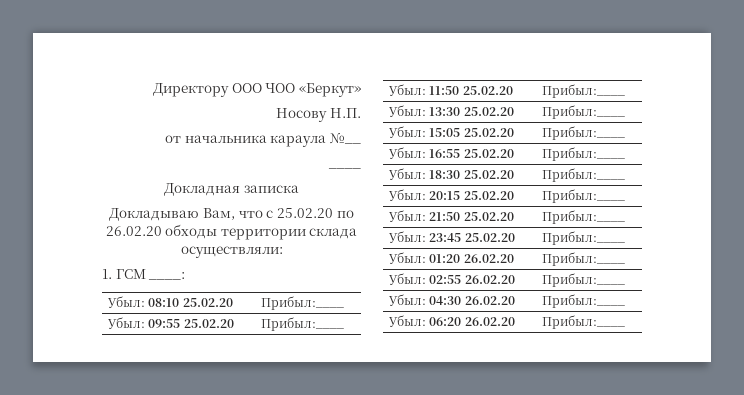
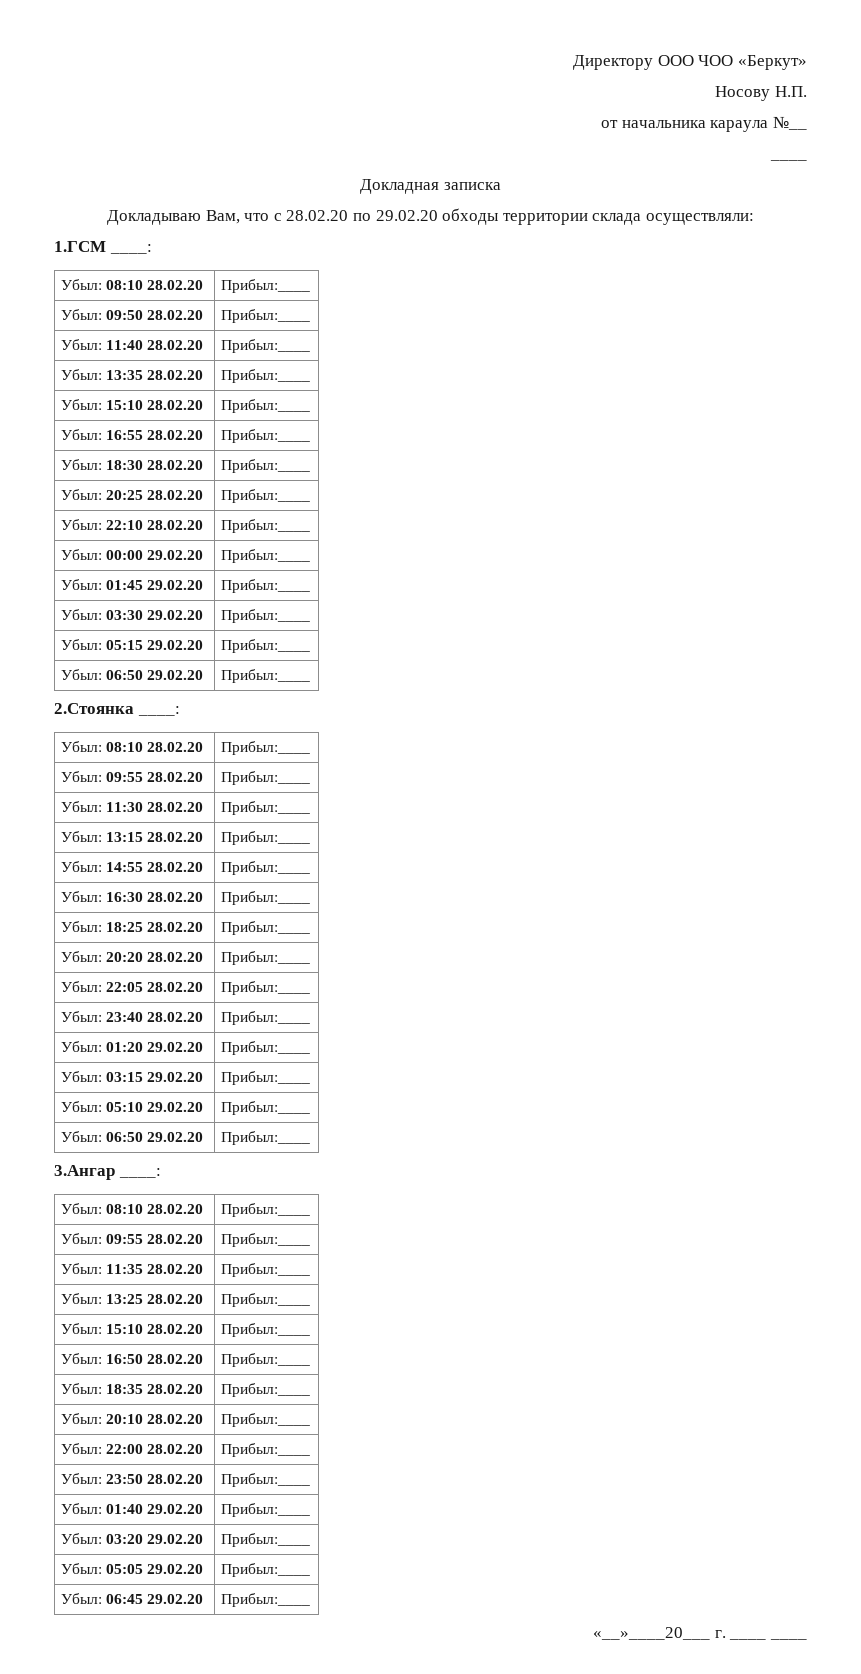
- Докладываю Вам, что с 25.02.20 по 26.02.20 обходы территории склада осуществляли:
+ Докладываю Вам, что с 28.02.20 по 29.02.20 обходы территории склада осуществляли:
- 1. ГСМ ____:
- Убыл: 08:10 25.02.20 | Прибыл:____
- Убыл: 09:55 25.02.20 | Прибыл:____
- Убыл: 11:50 25.02.20 | Прибыл:____
- Убыл: 13:30 25.02.20 | Прибыл:____
- Убыл: 15:05 25.02.20 | Прибыл:____
- Убыл: 16:55 25.02.20 | Прибыл:____
- Убыл: 18:30 25.02.20 | Прибыл:____
- Убыл: 20:15 25.02.20 | Прибыл:____
- Убыл: 21:50 25.02.20 | Прибыл:____
- Убыл: 23:45 25.02.20 | Прибыл:____
+ 1.ГСМ ____:
+ Убыл: 08:10 28.02.20 | Прибыл:____
+ Убыл: 09:50 28.02.20 | Прибыл:____
+ Убыл: 11:40 28.02.20 | Прибыл:____
+ Убыл: 13:35 28.02.20 | Прибыл:____
+ Убыл: 15:10 28.02.20 | Прибыл:____
+ Убыл: 16:55 28.02.20 | Прибыл:____
+ Убыл: 18:30 28.02.20 | Прибыл:____
+ Убыл: 20:25 28.02.20 | Прибыл:____
+ Убыл: 22:10 28.02.20 | Прибыл:____
+ Убыл: 00:00 29.02.20 | Прибыл:____
+ Убыл: 01:45 29.02.20 | Прибыл:____
+ Убыл: 03:30 29.02.20 | Прибыл:____
+ Убыл: 05:15 29.02.20 | Прибыл:____
+ Убыл: 06:50 29.02.20 | Прибыл:____
+ 2.Стоянка ____:
+ Убыл: 08:10 28.02.20 | Прибыл:____
+ Убыл: 09:55 28.02.20 | Прибыл:____
+ Убыл: 11:30 28.02.20 | Прибыл:____
+ Убыл: 13:15 28.02.20 | Прибыл:____
+ Убыл: 14:55 28.02.20 | Прибыл:____
+ Убыл: 16:30 28.02.20 | Прибыл:____
+ Убыл: 18:25 28.02.20 | Прибыл:____
+ Убыл: 20:20 28.02.20 | Прибыл:____
+ Убыл: 22:05 28.02.20 | Прибыл:____
+ Убыл: 23:40 28.02.20 | Прибыл:____
- Убыл: 01:20 26.02.20 | Прибыл:____
- Убыл: 02:55 26.02.20 | Прибыл:____
- Убыл: 04:30 26.02.20 | Прибыл:____
- Убыл: 06:20 26.02.20 | Прибыл:____
+ Убыл: 01:20 29.02.20 | Прибыл:____
+ Убыл: 03:15 29.02.20 | Прибыл:____
+ Убыл: 05:10 29.02.20 | Прибыл:____
+ Убыл: 06:50 29.02.20 | Прибыл:____
+ 3.Ангар ____:
+ Убыл: 08:10 28.02.20 | Прибыл:____
+ Убыл: 09:55 28.02.20 | Прибыл:____
+ Убыл: 11:35 28.02.20 | Прибыл:____
+ Убыл: 13:25 28.02.20 | Прибыл:____
+ Убыл: 15:10 28.02.20 | Прибыл:____
+ Убыл: 16:50 28.02.20 | Прибыл:____
+ Убыл: 18:35 28.02.20 | Прибыл:____
+ Убыл: 20:10 28.02.20 | Прибыл:____
+ Убыл: 22:00 28.02.20 | Прибыл:____
+ Убыл: 23:50 28.02.20 | Прибыл:____
+ Убыл: 01:40 29.02.20 | Прибыл:____
+ Убыл: 03:20 29.02.20 | Прибыл:____
+ Убыл: 05:05 29.02.20 | Прибыл:____
+ Убыл: 06:45 29.02.20 | Прибыл:____
+ «__»____20___ г. ____ ____

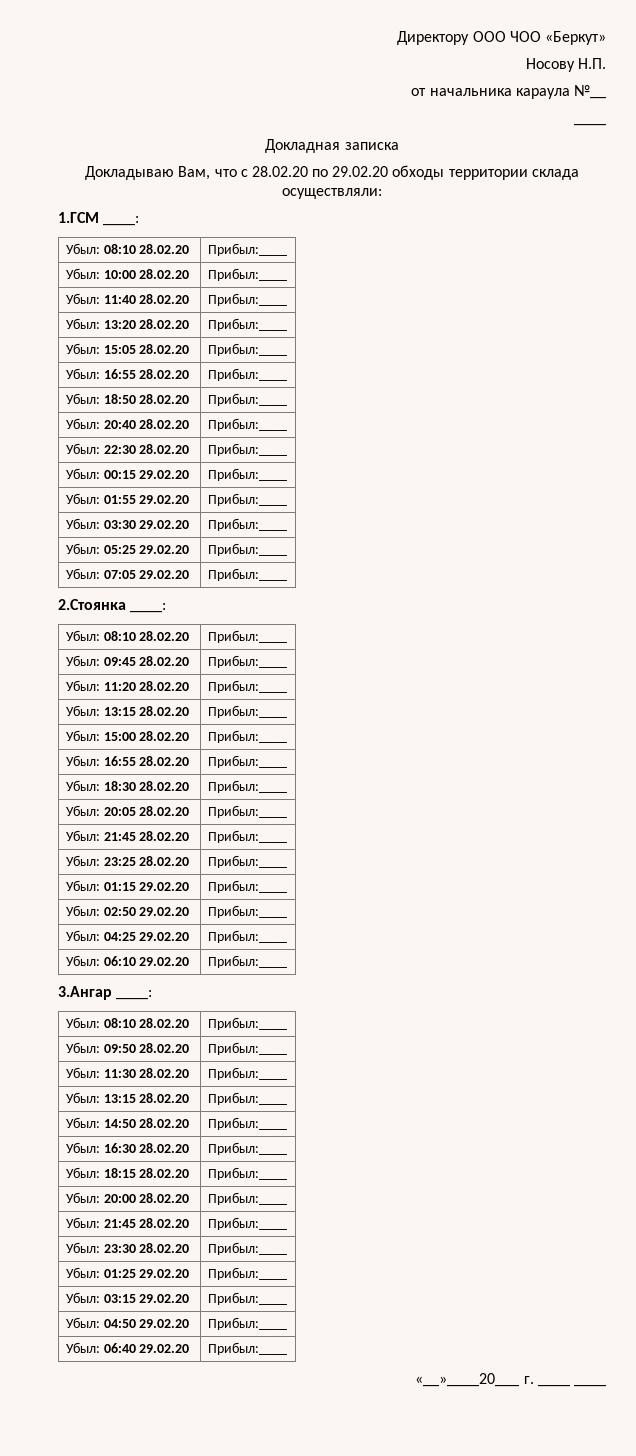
- Убыл: 09:50 28.02.20 | Прибыл:____
+ Убыл: 10:00 28.02.20 | Прибыл:____
- Убыл: 13:35 28.02.20 | Прибыл:____
- Убыл: 15:10 28.02.20 | Прибыл:____
+ Убыл: 13:20 28.02.20 | Прибыл:____
+ Убыл: 15:05 28.02.20 | Прибыл:____
+ Убыл: 16:55 28.02.20 | Прибыл:____
+ Убыл: 18:50 28.02.20 | Прибыл:____
+ Убыл: 20:40 28.02.20 | Прибыл:____
+ Убыл: 22:30 28.02.20 | Прибыл:____
+ Убыл: 00:15 29.02.20 | Прибыл:____
+ Убыл: 01:55 29.02.20 | Прибыл:____
+ Убыл: 03:30 29.02.20 | Прибыл:____
+ Убыл: 05:25 29.02.20 | Прибыл:____
+ Убыл: 07:05 29.02.20 | Прибыл:____
+ 2.Стоянка ____:
+ Убыл: 08:10 28.02.20 | Прибыл:____
+ Убыл: 09:45 28.02.20 | Прибыл:____
+ Убыл: 11:20 28.02.20 | Прибыл:____
+ Убыл: 13:15 28.02.20 | Прибыл:____
+ Убыл: 15:00 28.02.20 | Прибыл:____
- Убыл: 20:25 28.02.20 | Прибыл:____
- Убыл: 22:10 28.02.20 | Прибыл:____
- Убыл: 00:00 29.02.20 | Прибыл:____
- Убыл: 01:45 29.02.20 | Прибыл:____
- Убыл: 03:30 29.02.20 | Прибыл:____
- Убыл: 05:15 29.02.20 | Прибыл:____
- Убыл: 06:50 29.02.20 | Прибыл:____
- 2.Стоянка ____:
+ Убыл: 20:05 28.02.20 | Прибыл:____
+ Убыл: 21:45 28.02.20 | Прибыл:____
+ Убыл: 23:25 28.02.20 | Прибыл:____
+ Убыл: 01:15 29.02.20 | Прибыл:____
+ Убыл: 02:50 29.02.20 | Прибыл:____
+ Убыл: 04:25 29.02.20 | Прибыл:____
+ Убыл: 06:10 29.02.20 | Прибыл:____
+ 3.Ангар ____:
  Убыл: 08:10 28.02.20 | Прибыл:____
- Убыл: 09:55 28.02.20 | Прибыл:____
+ Убыл: 09:50 28.02.20 | Прибыл:____
- Убыл: 14:55 28.02.20 | Прибыл:____
+ Убыл: 14:50 28.02.20 | Прибыл:____
- Убыл: 18:25 28.02.20 | Прибыл:____
- Убыл: 20:20 28.02.20 | Прибыл:____
- Убыл: 22:05 28.02.20 | Прибыл:____
- Убыл: 23:40 28.02.20 | Прибыл:____
- Убыл: 01:20 29.02.20 | Прибыл:____
+ Убыл: 18:15 28.02.20 | Прибыл:____
+ Убыл: 20:00 28.02.20 | Прибыл:____
+ Убыл: 21:45 28.02.20 | Прибыл:____
+ Убыл: 23:30 28.02.20 | Прибыл:____
+ Убыл: 01:25 29.02.20 | Прибыл:____
- Убыл: 05:10 29.02.20 | Прибыл:____
- Убыл: 06:50 29.02.20 | Прибыл:____
- 3.Ангар ____:
- Убыл: 08:10 28.02.20 | Прибыл:____
- Убыл: 09:55 28.02.20 | Прибыл:____
- Убыл: 11:35 28.02.20 | Прибыл:____
- Убыл: 13:25 28.02.20 | Прибыл:____
- Убыл: 15:10 28.02.20 | Прибыл:____
- Убыл: 16:50 28.02.20 | Прибыл:____
- Убыл: 18:35 28.02.20 | Прибыл:____
- Убыл: 20:10 28.02.20 | Прибыл:____
- Убыл: 22:00 28.02.20 | Прибыл:____
- Убыл: 23:50 28.02.20 | Прибыл:____
- Убыл: 01:40 29.02.20 | Прибыл:____
- Убыл: 03:20 29.02.20 | Прибыл:____
- Убыл: 05:05 29.02.20 | Прибыл:____
- Убыл: 06:45 29.02.20 | Прибыл:____
+ Убыл: 04:50 29.02.20 | Прибыл:____
+ Убыл: 06:40 29.02.20 | Прибыл:____

